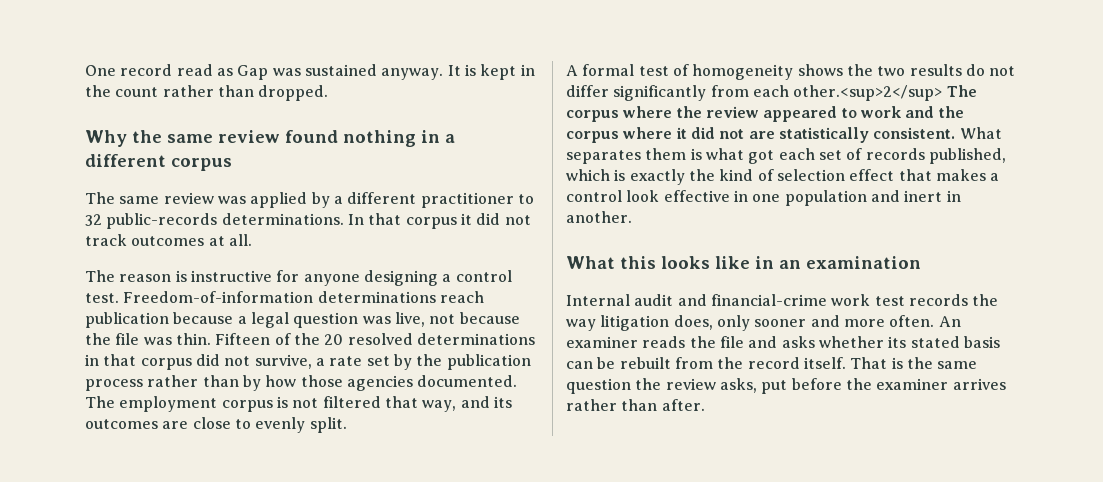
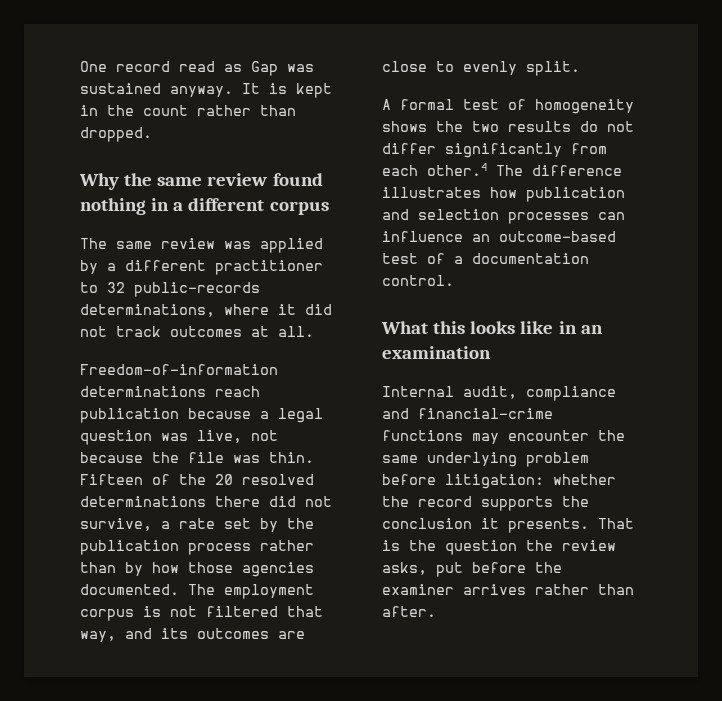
- The same review was applied by a different practitioner to 32 public-records determinations. In that corpus it did not track outcomes at all.
+ The same review was applied by a different practitioner to 32 public-records determinations, where it did not track outcomes at all.
- The reason is instructive for anyone designing a control test.
- Fifteen of the 20 resolved determinations in that corpus did not survive, a rate set by the publication process rather than by how those agencies documented.
+ Fifteen of the 20 resolved determinations there did not survive, a rate set by the publication process rather than by how those agencies documented.
- A formal test of homogeneity shows the two results do not differ significantly from each other.<sup>2</sup> The corpus where the review appeared to work and the corpus where it did not are statistically consistent. What separates them is what got each set of records published, which is exactly the kind of selection effect that makes a control look effective in one population and inert in another.
+ A formal test of homogeneity shows the two results do not differ significantly from each other.4 The difference illustrates how publication and selection processes can influence an outcome-based test of a documentation control.
- Internal audit and financial-crime work test records the way litigation does, only sooner and more often. An examiner reads the file and asks whether its stated basis can be rebuilt from the record itself.
+ Internal audit, compliance and financial-crime functions may encounter the same underlying problem before litigation: whether the record supports the conclusion it presents.
- That is the same question the review asks, put before the examiner arrives rather than after.
+ That is the question the review asks, put before the examiner arrives rather than after.

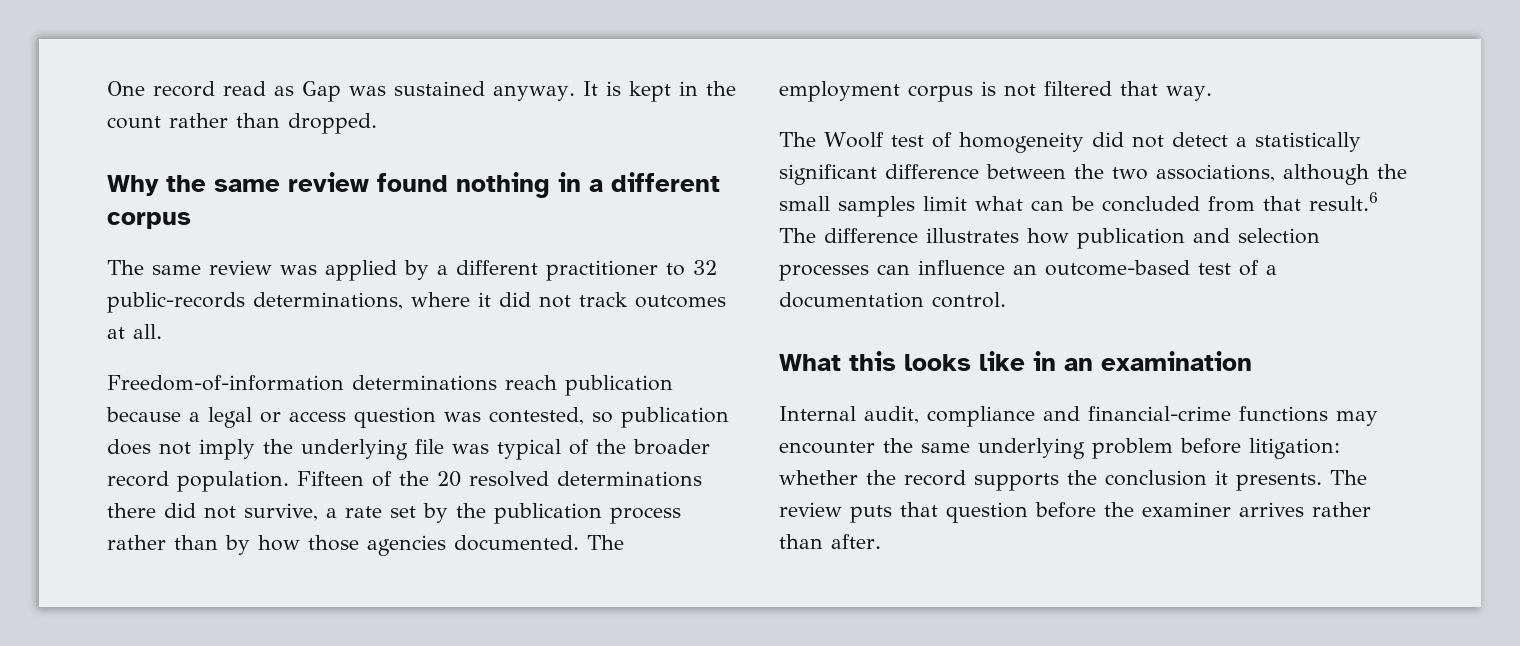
- Freedom-of-information determinations reach publication because a legal question was live, not because the file was thin.
+ Freedom-of-information determinations reach publication because a legal or access question was contested, so publication does not imply the underlying file was typical of the broader record population.
- The employment corpus is not filtered that way, and its outcomes are close to evenly split.
- A formal test of homogeneity shows the two results do not differ significantly from each other.4 The difference illustrates how publication and selection processes can influence an outcome-based test of a documentation control.
+ The employment corpus is not filtered that way.
+ The Woolf test of homogeneity did not detect a statistically significant difference between the two associations, although the small samples limit what can be concluded from that result.6 The difference illustrates how publication and selection processes can influence an outcome-based test of a documentation control.
- That is the question the review asks, put before the examiner arrives rather than after.
+ The review puts that question before the examiner arrives rather than after.

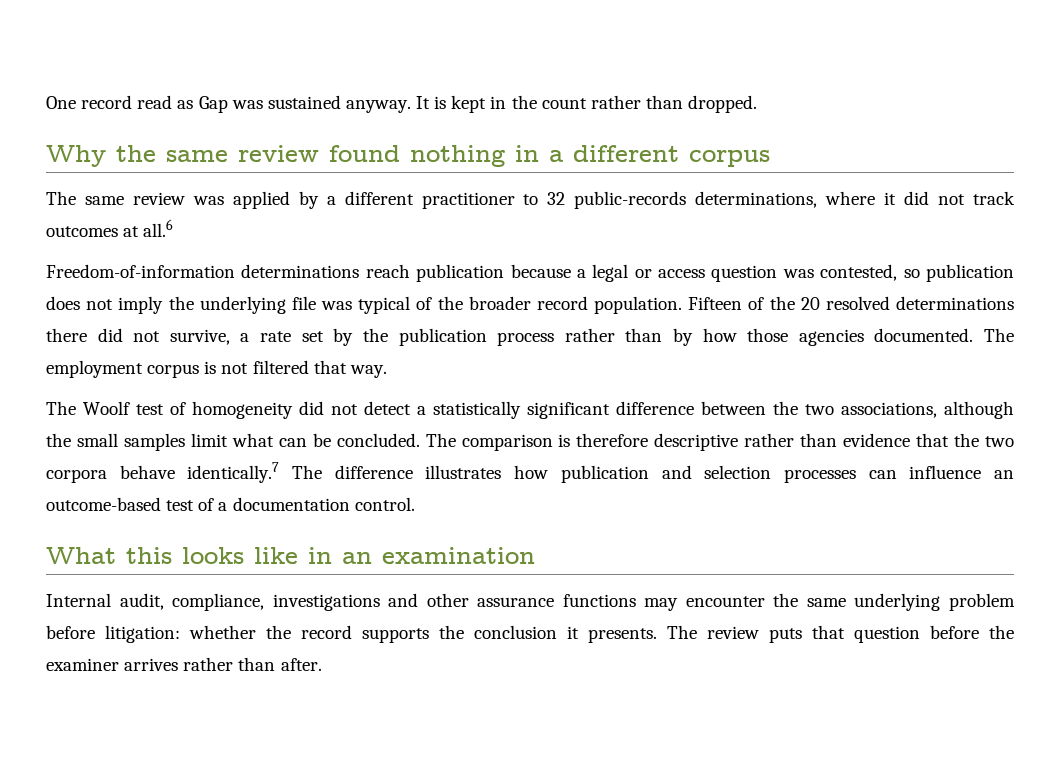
- The same review was applied by a different practitioner to 32 public-records determinations, where it did not track outcomes at all.
+ The same review was applied by a different practitioner to 32 public-records determinations, where it did not track outcomes at all.6
- The Woolf test of homogeneity did not detect a statistically significant difference between the two associations, although the small samples limit what can be concluded from that result.6 The difference illustrates how publication and selection processes can influence an outcome-based test of a documentation control.
+ The Woolf test of homogeneity did not detect a statistically significant difference between the two associations, although the small samples limit what can be concluded. The comparison is therefore descriptive rather than evidence that the two corpora behave identically.7 The difference illustrates how publication and selection processes can influence an outcome-based test of a documentation control.
- Internal audit, compliance and financial-crime functions may encounter the same underlying problem before litigation: whether the record supports the conclusion it presents.
+ Internal audit, compliance, investigations and other assurance functions may encounter the same underlying problem before litigation: whether the record supports the conclusion it presents.

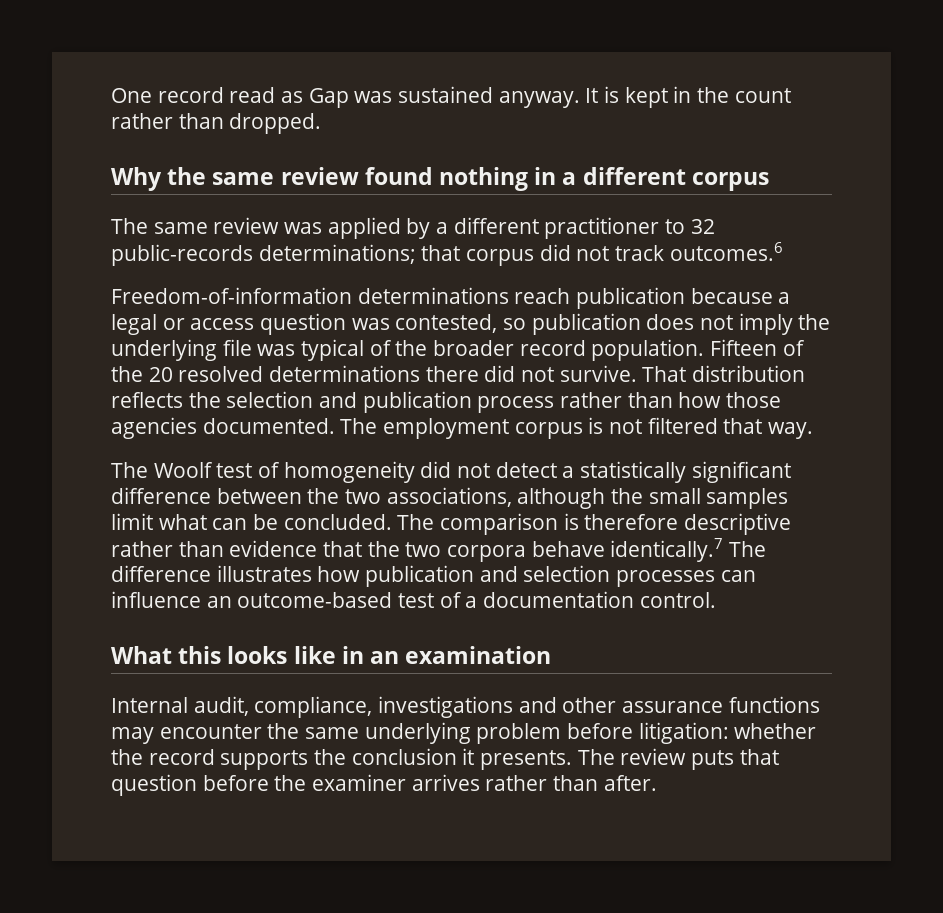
- The same review was applied by a different practitioner to 32 public-records determinations, where it did not track outcomes at all.6
+ The same review was applied by a different practitioner to 32 public-records determinations; that corpus did not track outcomes.6
- Fifteen of the 20 resolved determinations there did not survive, a rate set by the publication process rather than by how those agencies documented.
+ Fifteen of the 20 resolved determinations there did not survive. That distribution reflects the selection and publication process rather than how those agencies documented.

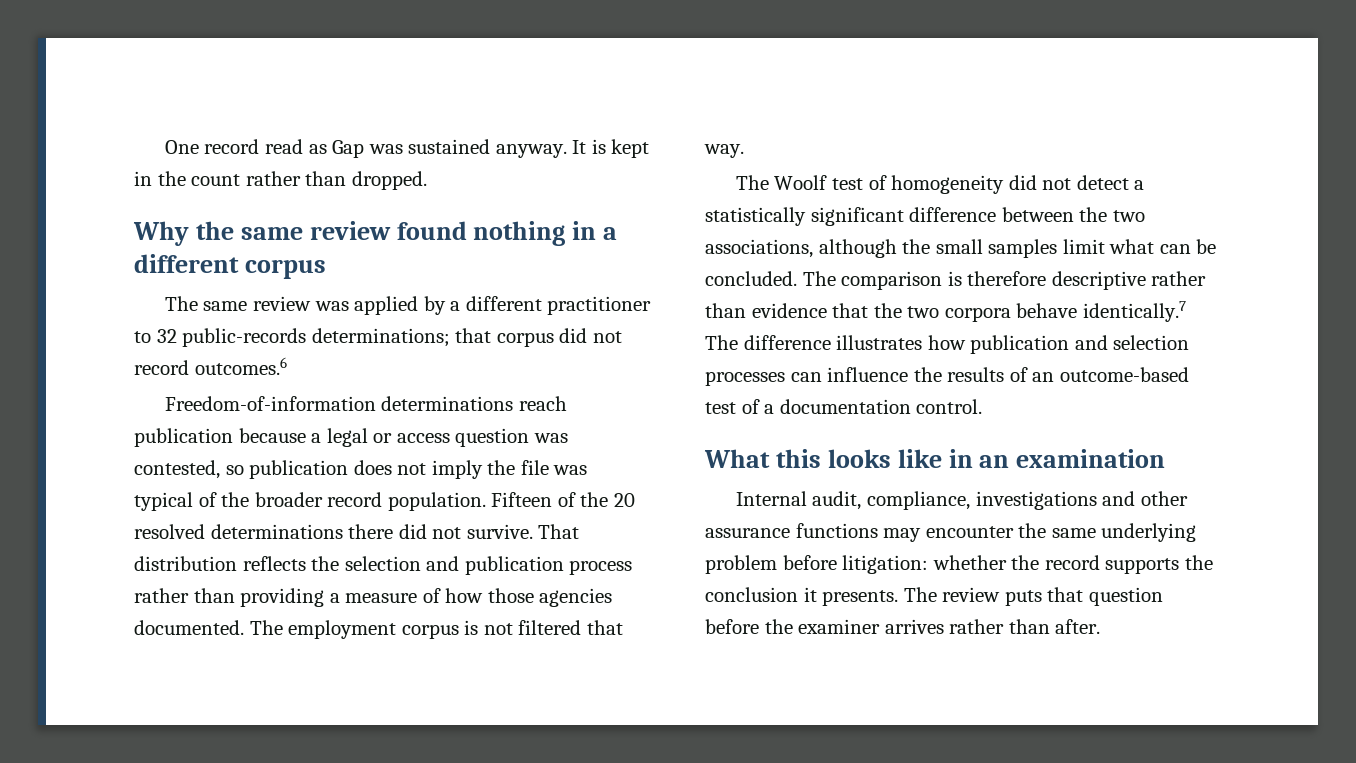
- The same review was applied by a different practitioner to 32 public-records determinations; that corpus did not track outcomes.6
+ The same review was applied by a different practitioner to 32 public-records determinations; that corpus did not record outcomes.6
- Freedom-of-information determinations reach publication because a legal or access question was contested, so publication does not imply the underlying file was typical of the broader record population.
+ Freedom-of-information determinations reach publication because a legal or access question was contested, so publication does not imply the file was typical of the broader record population.
- That distribution reflects the selection and publication process rather than how those agencies documented.
+ That distribution reflects the selection and publication process rather than providing a measure of how those agencies documented.
- The comparison is therefore descriptive rather than evidence that the two corpora behave identically.7 The difference illustrates how publication and selection processes can influence an outcome-based test of a documentation control.
+ The comparison is therefore descriptive rather than evidence that the two corpora behave identically.7 The difference illustrates how publication and selection processes can influence the results of an outcome-based test of a documentation control.

